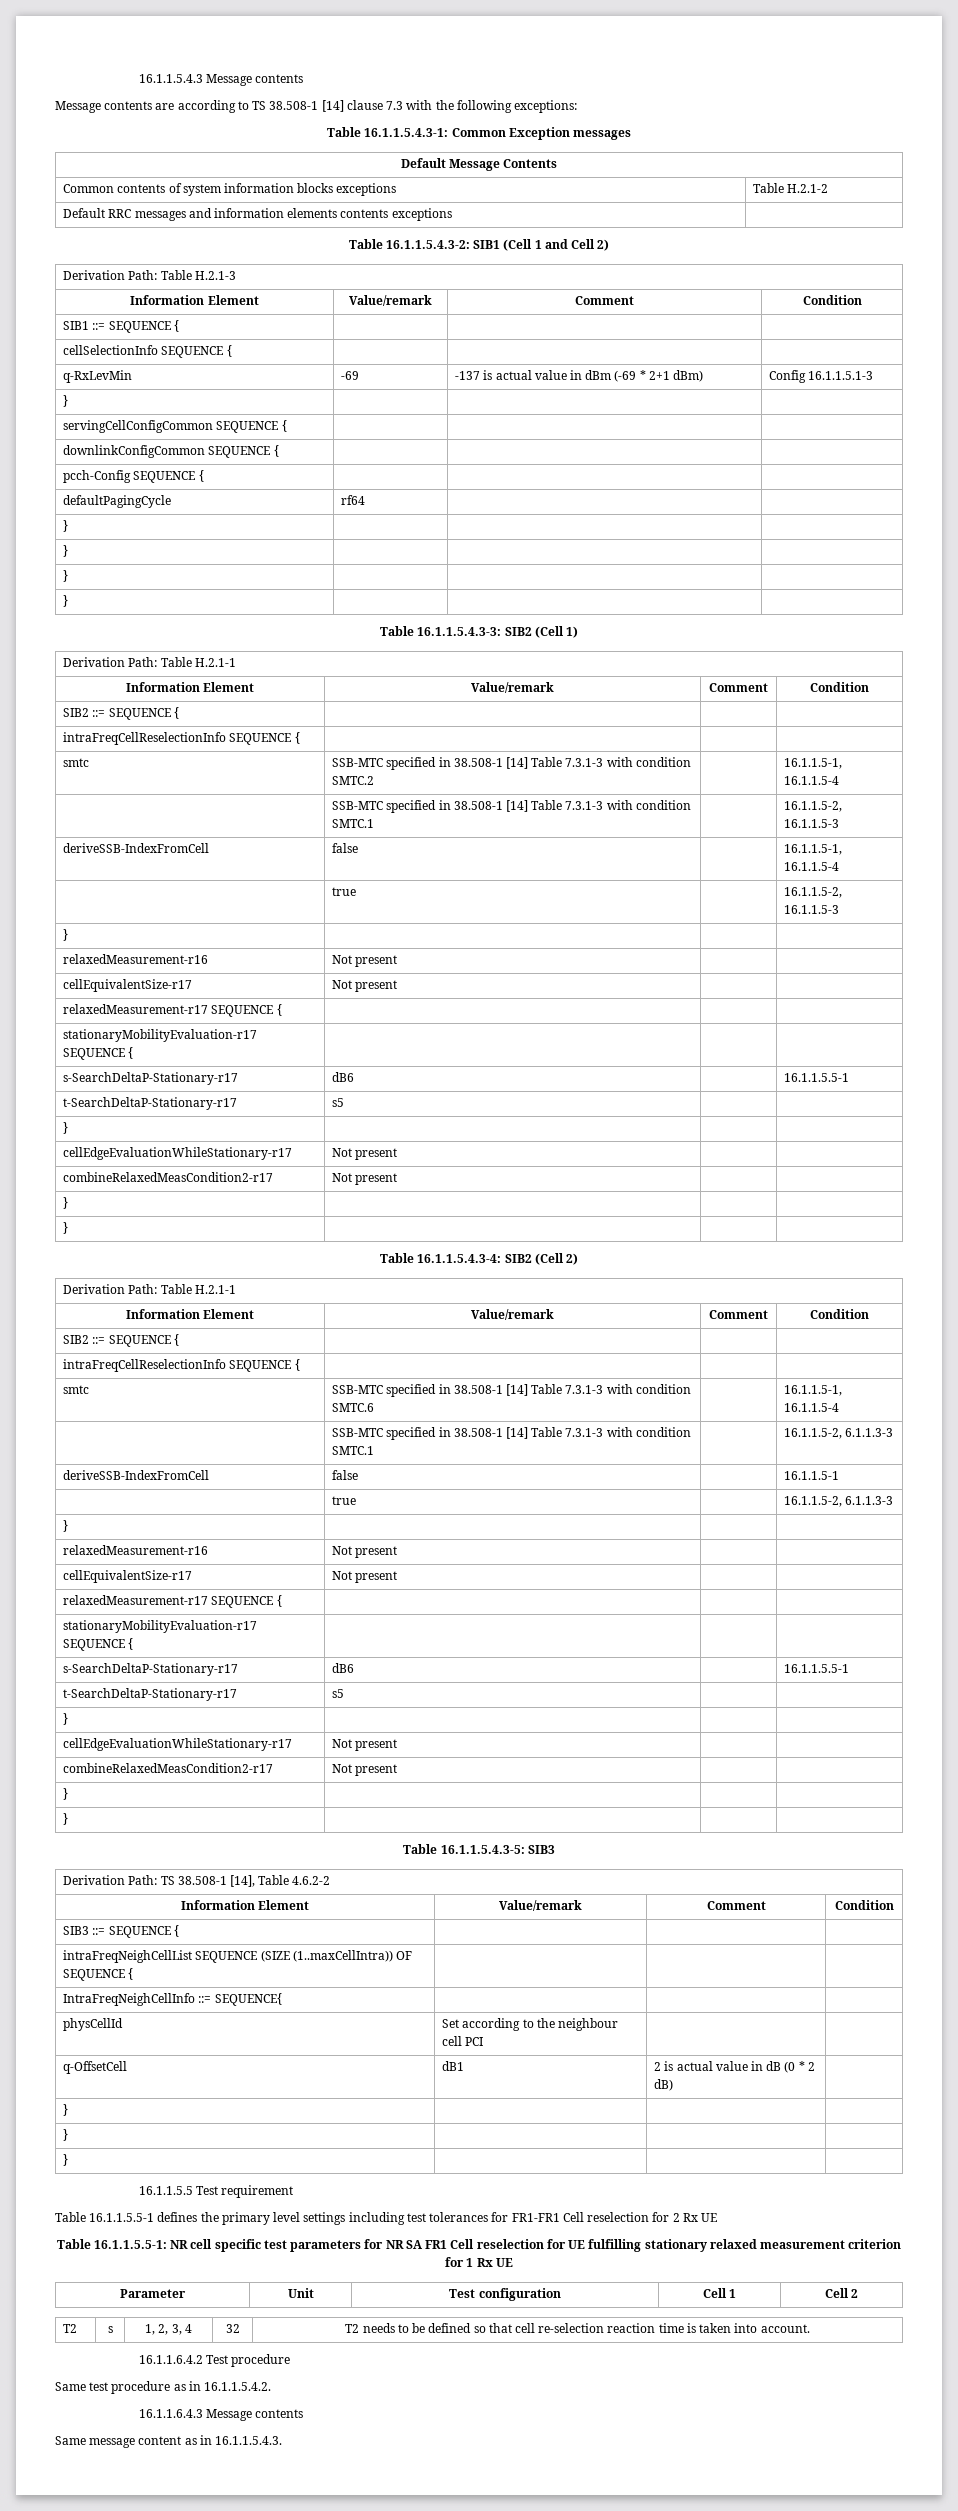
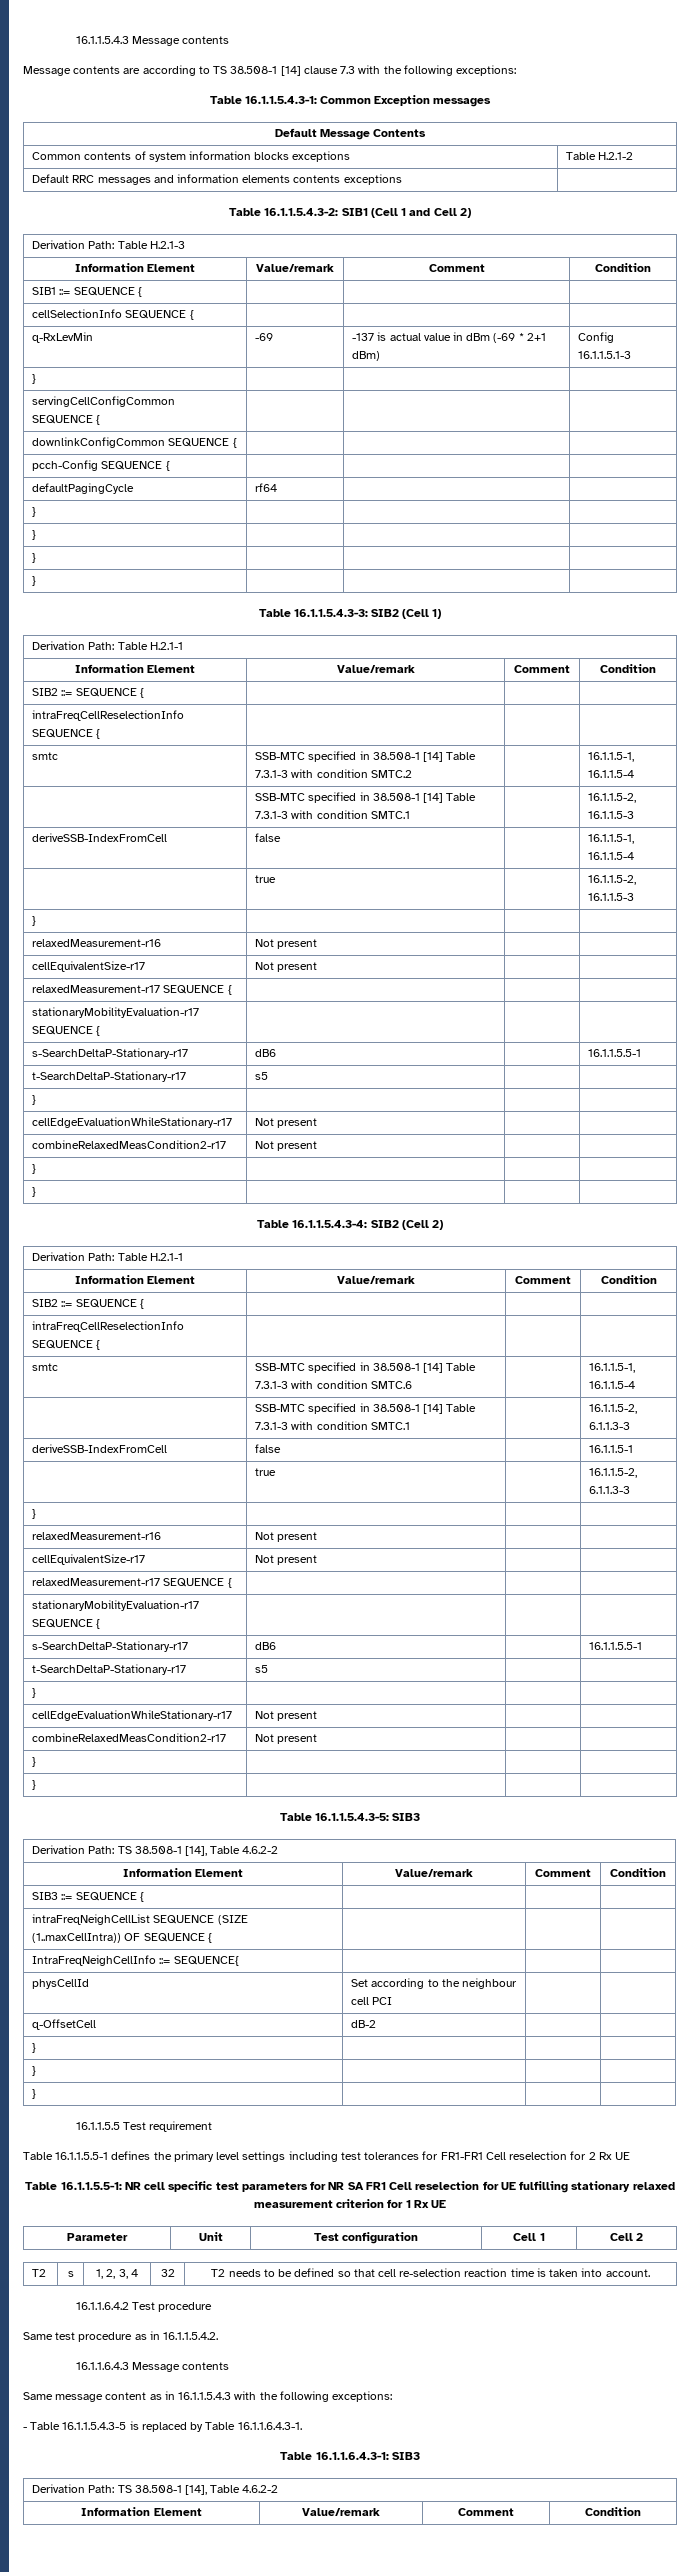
- q-OffsetCell | dB1 | 2 is actual value in dB (0 * 2 dB) |
+ q-OffsetCell | dB-2 | |
- Same message content as in 16.1.1.5.4.3.
+ Same message content as in 16.1.1.5.4.3 with the following exceptions:
+ - Table 16.1.1.5.4.3-5 is replaced by Table 16.1.1.6.4.3-1.
+ Table 16.1.1.6.4.3-1: SIB3
+ Derivation Path: TS 38.508-1 [14], Table 4.6.2-2
+ Information Element | Value/remark | Comment | Condition

